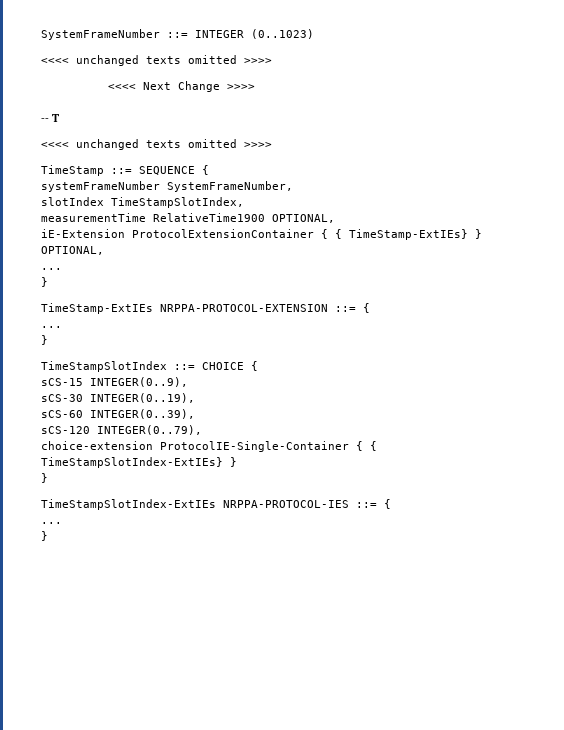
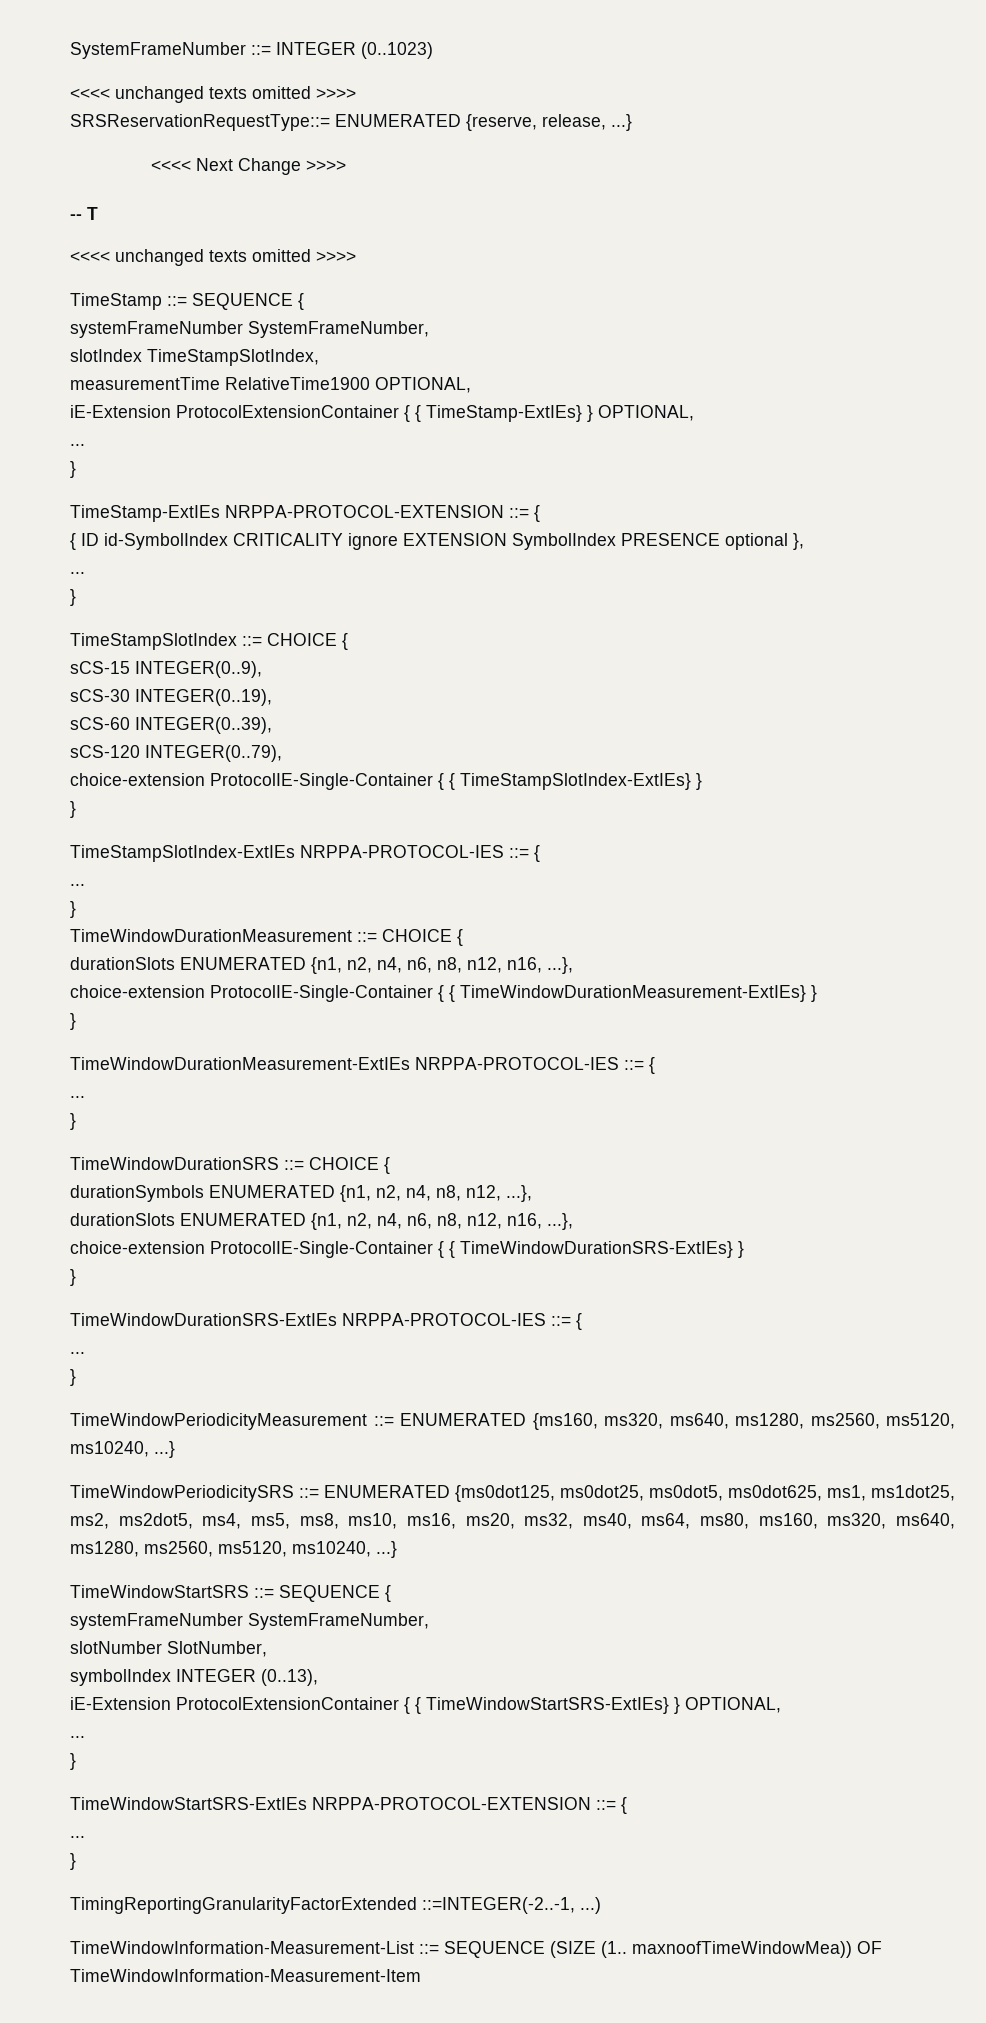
+ SRSReservationRequestType::= ENUMERATED {reserve, release, ...}
+ { ID id-SymbolIndex CRITICALITY ignore EXTENSION SymbolIndex PRESENCE optional },
+ TimeWindowDurationMeasurement ::= CHOICE {
+ durationSlots ENUMERATED {n1, n2, n4, n6, n8, n12, n16, ...},
+ choice-extension ProtocolIE-Single-Container { { TimeWindowDurationMeasurement-ExtIEs} }
+ }
+ TimeWindowDurationMeasurement-ExtIEs NRPPA-PROTOCOL-IES ::= {
+ ...
+ }
+ TimeWindowDurationSRS ::= CHOICE {
+ durationSymbols ENUMERATED {n1, n2, n4, n8, n12, ...},
+ durationSlots ENUMERATED {n1, n2, n4, n6, n8, n12, n16, ...},
+ choice-extension ProtocolIE-Single-Container { { TimeWindowDurationSRS-ExtIEs} }
+ }
+ TimeWindowDurationSRS-ExtIEs NRPPA-PROTOCOL-IES ::= {
+ ...
+ }
+ TimeWindowPeriodicityMeasurement ::= ENUMERATED {ms160, ms320, ms640, ms1280, ms2560, ms5120, ms10240, ...}
+ TimeWindowPeriodicitySRS ::= ENUMERATED {ms0dot125, ms0dot25, ms0dot5, ms0dot625, ms1, ms1dot25, ms2, ms2dot5, ms4, ms5, ms8, ms10, ms16, ms20, ms32, ms40, ms64, ms80, ms160, ms320, ms640, ms1280, ms2560, ms5120, ms10240, ...}
+ TimeWindowStartSRS ::= SEQUENCE {
+ systemFrameNumber SystemFrameNumber,
+ slotNumber SlotNumber,
+ symbolIndex INTEGER (0..13),
+ iE-Extension ProtocolExtensionContainer { { TimeWindowStartSRS-ExtIEs} } OPTIONAL,
+ ...
+ }
+ TimeWindowStartSRS-ExtIEs NRPPA-PROTOCOL-EXTENSION ::= {
+ ...
+ }
+ TimingReportingGranularityFactorExtended ::=INTEGER(-2..-1, ...)
+ TimeWindowInformation-Measurement-List ::= SEQUENCE (SIZE (1.. maxnoofTimeWindowMea)) OF TimeWindowInformation-Measurement-Item

